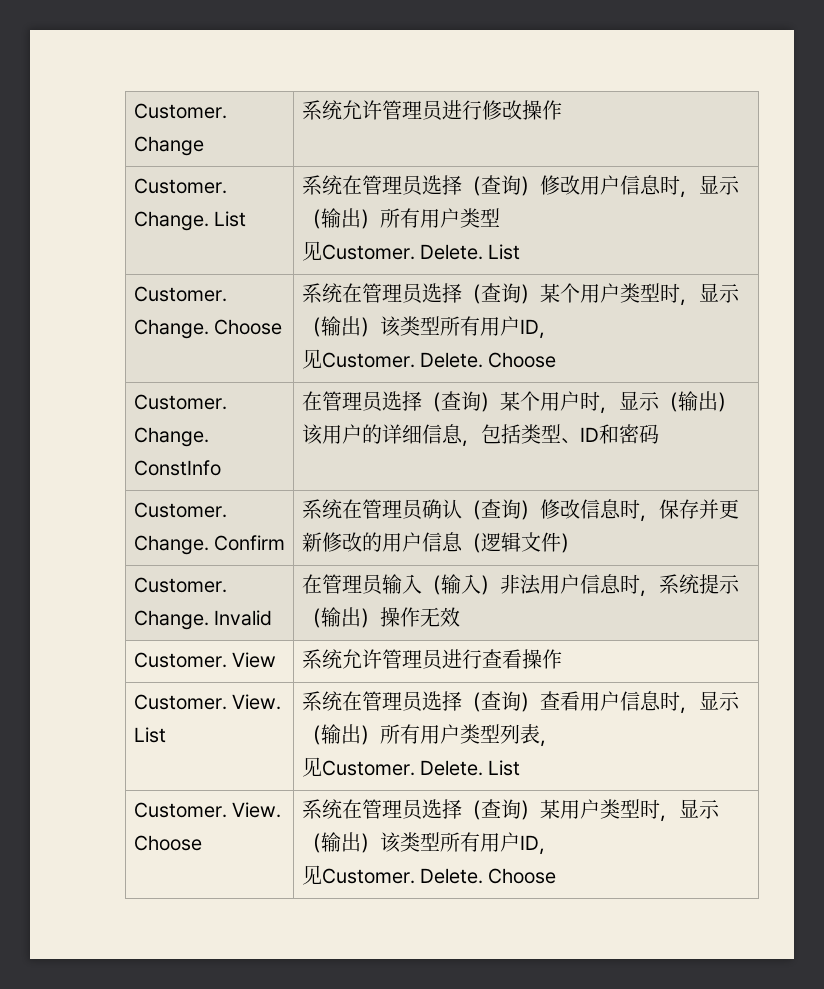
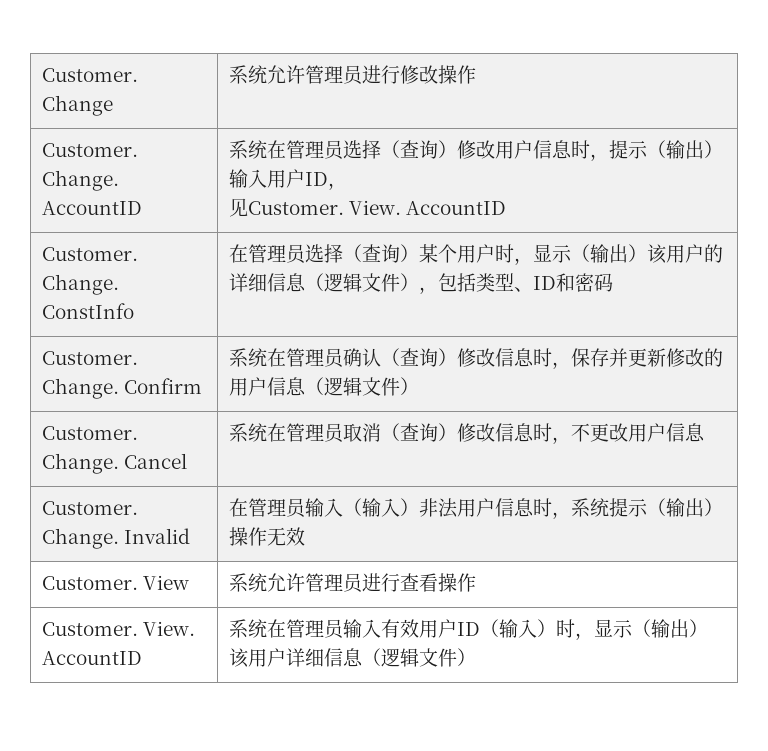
- Customer. Change. List | 系统在管理员选择（查询）修改用户信息时，显示（输出）所有用户类型
- 见Customer. Delete. List
- Customer. Change. Choose | 系统在管理员选择（查询）某个用户类型时，显示（输出）该类型所有用户ID，
- 见Customer. Delete. Choose
+ Customer. Change. AccountID | 系统在管理员选择（查询）修改用户信息时，提示（输出）输入用户ID，
+ 见Customer. View. AccountID
- Customer. Change. ConstInfo | 在管理员选择（查询）某个用户时，显示（输出）该用户的详细信息，包括类型、ID和密码
+ Customer. Change. ConstInfo | 在管理员选择（查询）某个用户时，显示（输出）该用户的详细信息（逻辑文件），包括类型、ID和密码
+ Customer. Change. Cancel | 系统在管理员取消（查询）修改信息时，不更改用户信息
- Customer. View. List | 系统在管理员选择（查询）查看用户信息时，显示（输出）所有用户类型列表，
- 见Customer. Delete. List
- Customer. View. Choose | 系统在管理员选择（查询）某用户类型时，显示（输出）该类型所有用户ID，
- 见Customer. Delete. Choose
+ Customer. View. AccountID | 系统在管理员输入有效用户ID（输入）时，显示（输出）该用户详细信息（逻辑文件）

